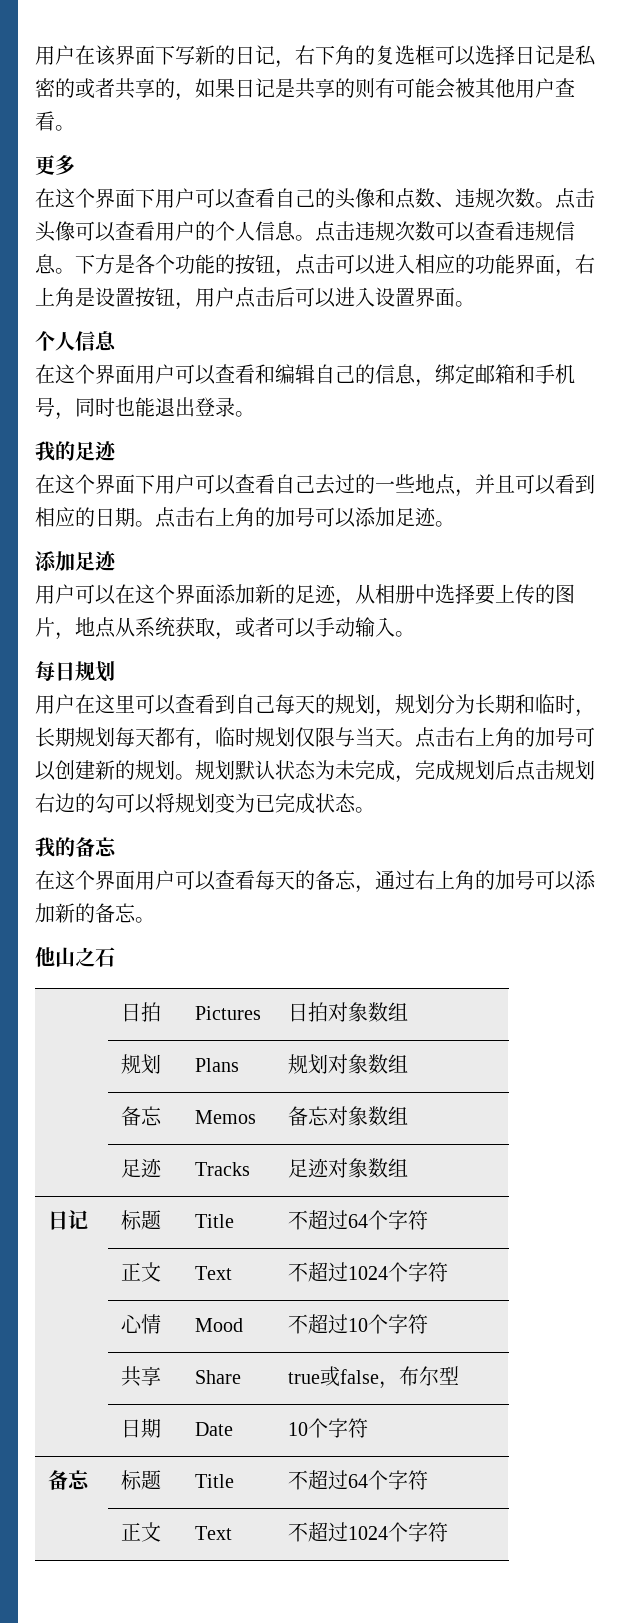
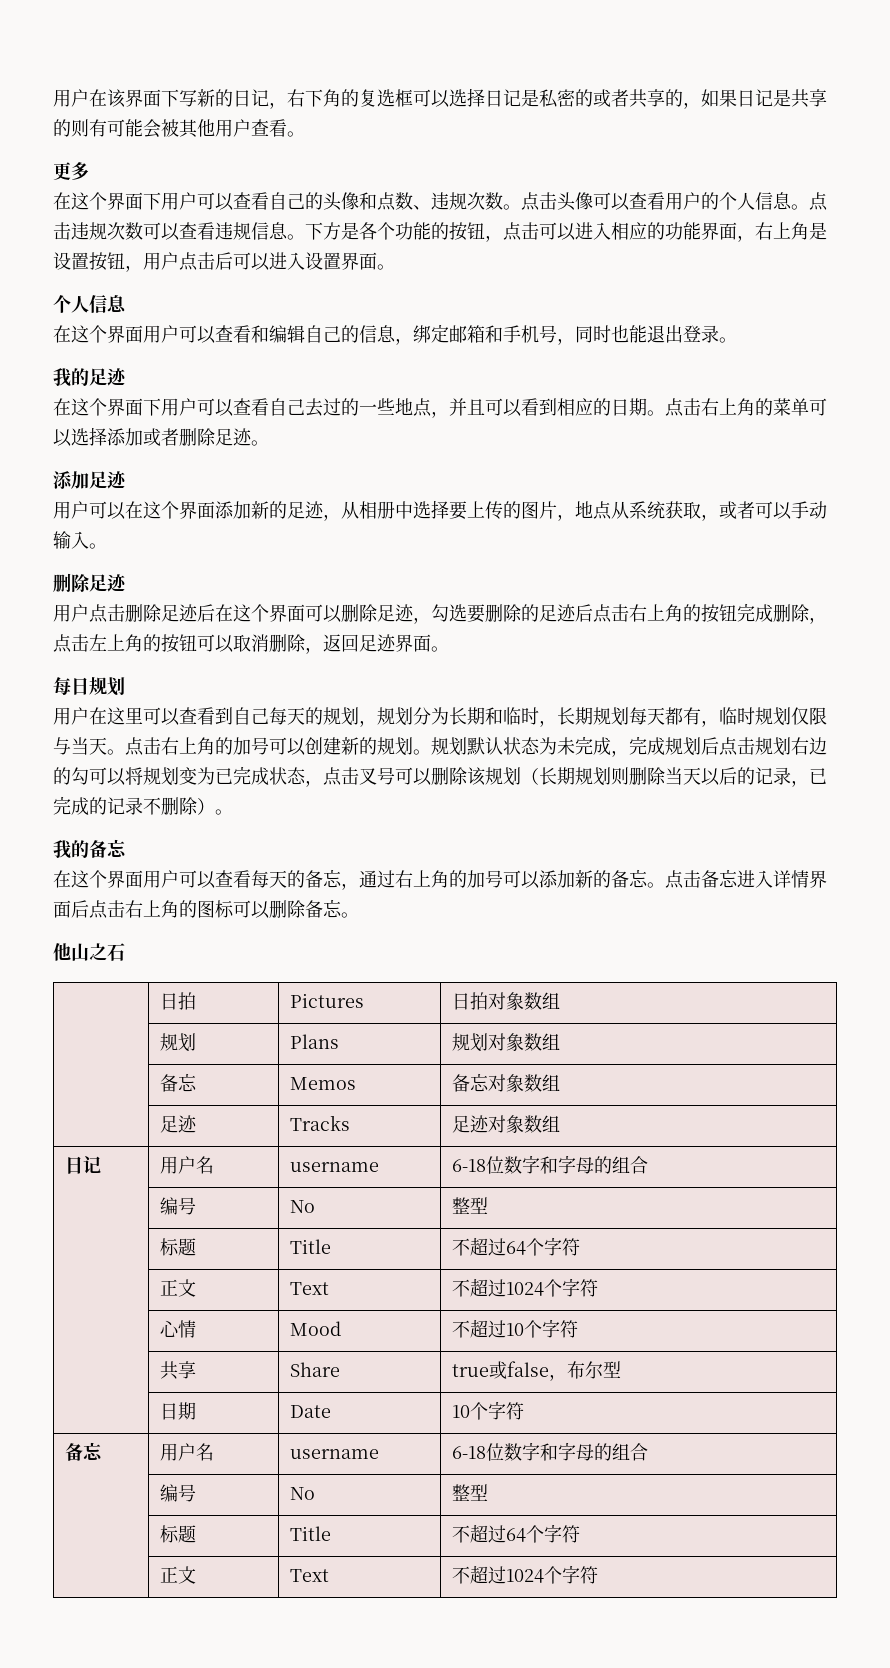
- 点击右上角的加号可以添加足迹。
+ 点击右上角的菜单可以选择添加或者删除足迹。
  用户可以在这个界面添加新的足迹，从相册中选择要上传的图片，地点从系统获取，或者可以手动输入。
+ 删除足迹
+ 用户点击删除足迹后在这个界面可以删除足迹，勾选要删除的足迹后点击右上角的按钮完成删除，点击左上角的按钮可以取消删除，返回足迹界面。
- 规划默认状态为未完成，完成规划后点击规划右边的勾可以将规划变为已完成状态。
+ 规划默认状态为未完成，完成规划后点击规划右边的勾可以将规划变为已完成状态，点击叉号可以删除该规划（长期规划则删除当天以后的记录，已完成的记录不删除）。
+ 点击备忘进入详情界面后点击右上角的图标可以删除备忘。
- 日记 | 标题 | Title | 不超过64个字符
+ 日记 | 用户名 | username | 6-18位数字和字母的组合
+ | 编号 | No | 整型
+ | 标题 | Title | 不超过64个字符
- 备忘 | 标题 | Title | 不超过64个字符
+ 备忘 | 用户名 | username | 6-18位数字和字母的组合
+ | 编号 | No | 整型
+ | 标题 | Title | 不超过64个字符

